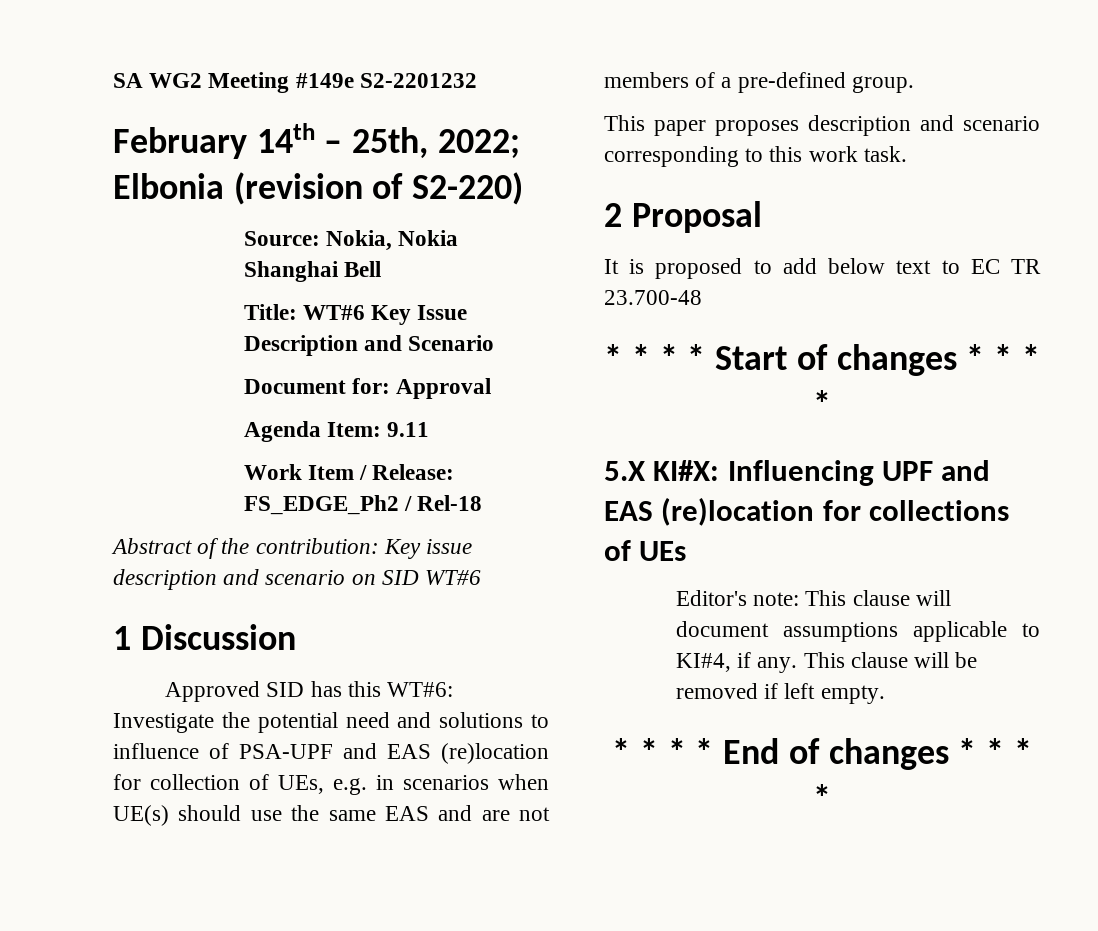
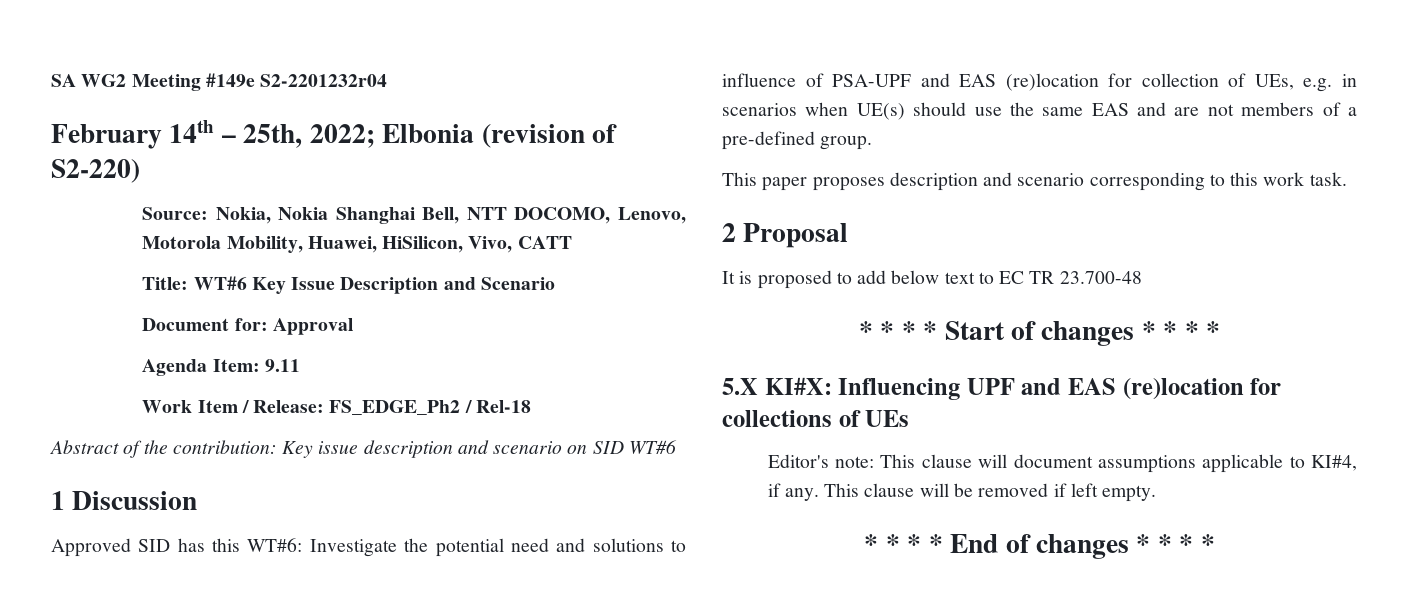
- SA WG2 Meeting #149e S2-2201232
+ SA WG2 Meeting #149e S2-2201232r04
- Source: Nokia, Nokia Shanghai Bell
+ Source: Nokia, Nokia Shanghai Bell, NTT DOCOMO, Lenovo, Motorola Mobility, Huawei, HiSilicon, Vivo, CATT

